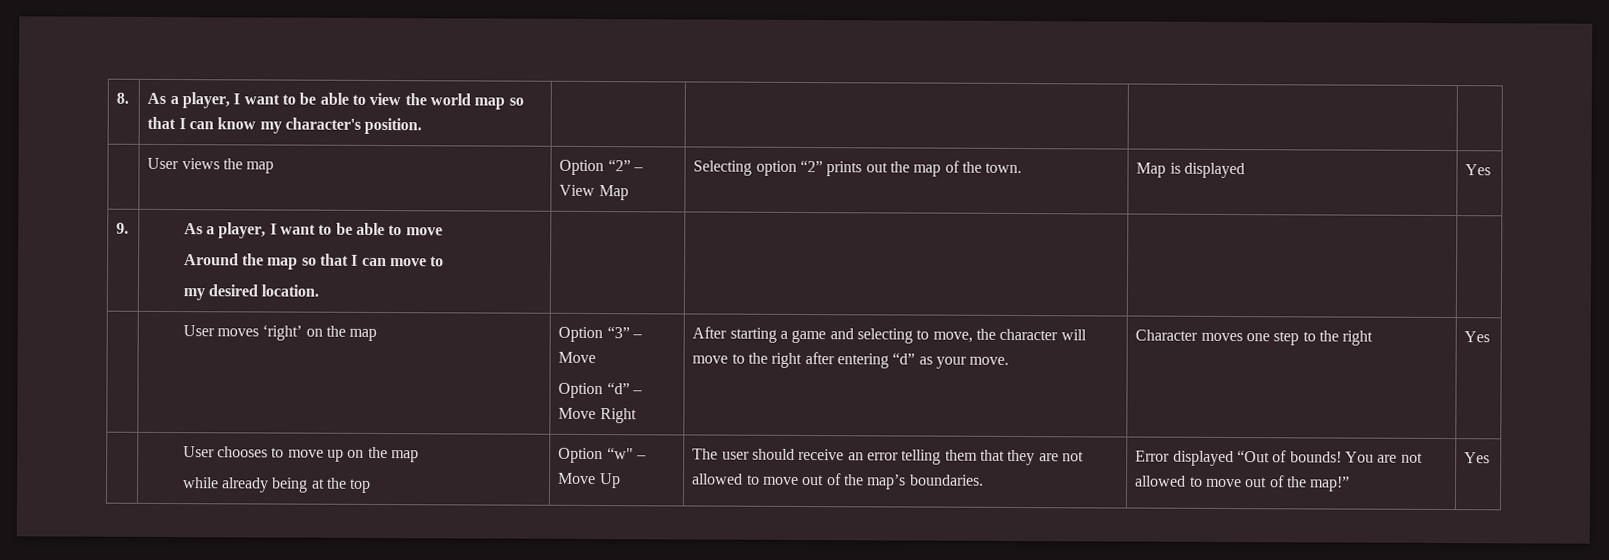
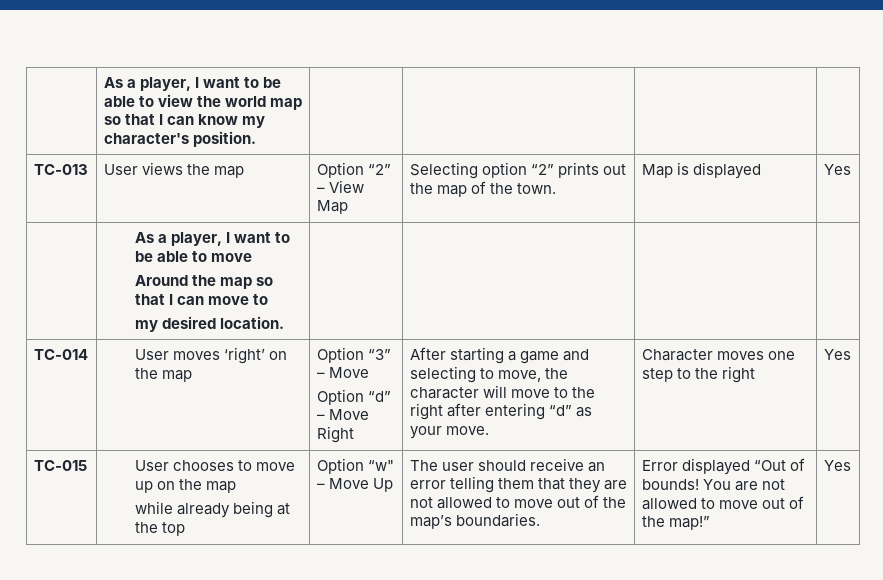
- 8. | As a player, I want to be able to view the world map so that I can know my character's position. | | | |
+ | As a player, I want to be able to view the world map so that I can know my character's position. | | | |
- | User views the map | Option “2” – View Map | Selecting option “2” prints out the map of the town. | Map is displayed | Yes
+ TC-013 | User views the map | Option “2” – View Map | Selecting option “2” prints out the map of the town. | Map is displayed | Yes
- 9. | As a player, I want to be able to move
+ | As a player, I want to be able to move
+ TC-014
+ TC-015

